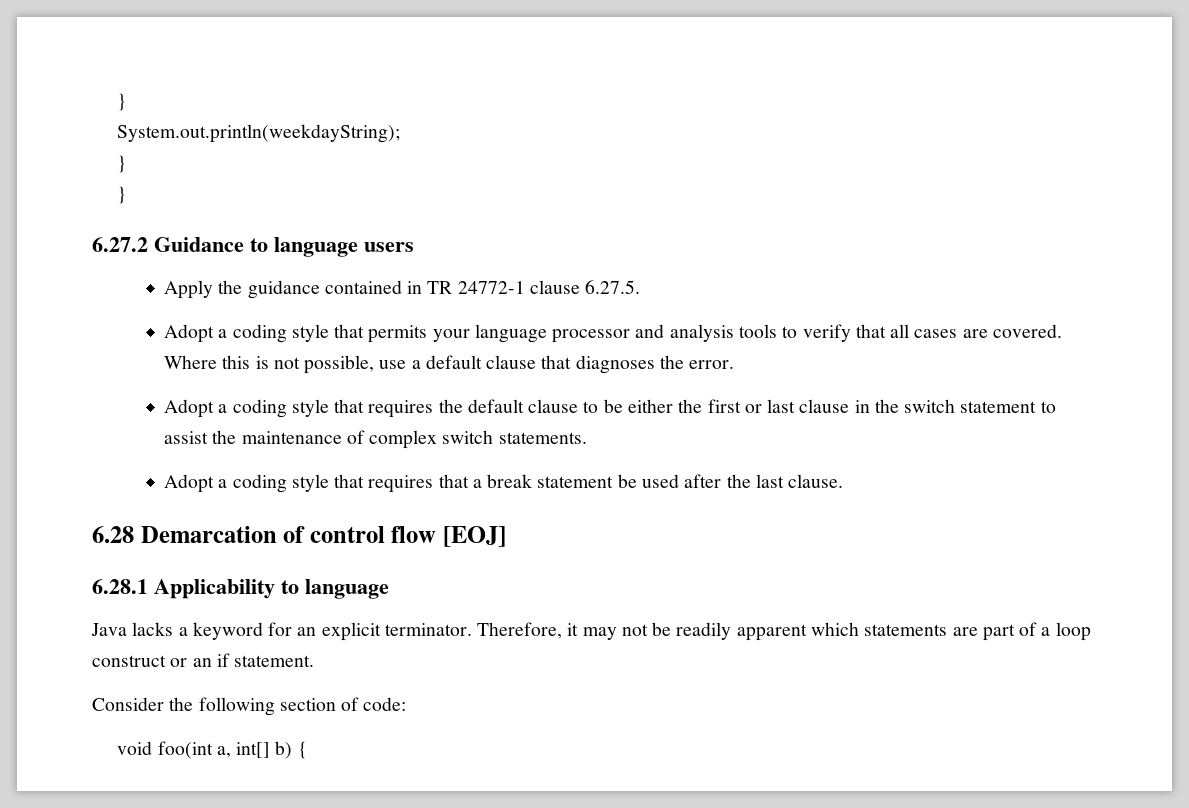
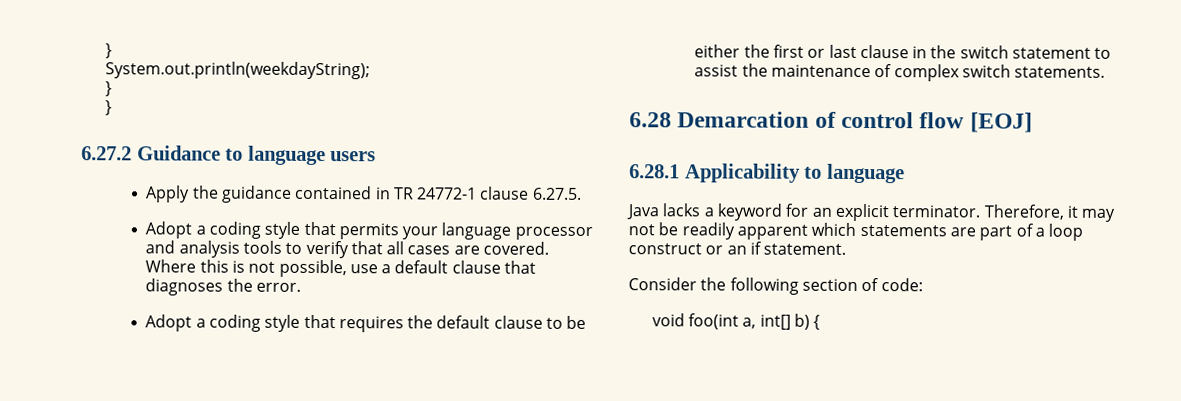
- Adopt a coding style that requires that a break statement be used after the last clause.

